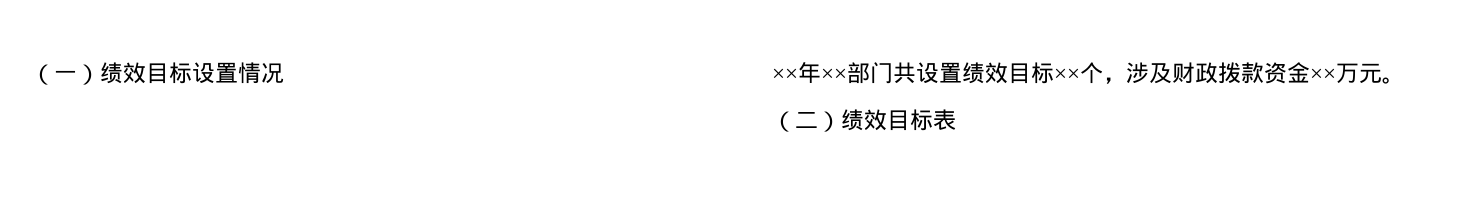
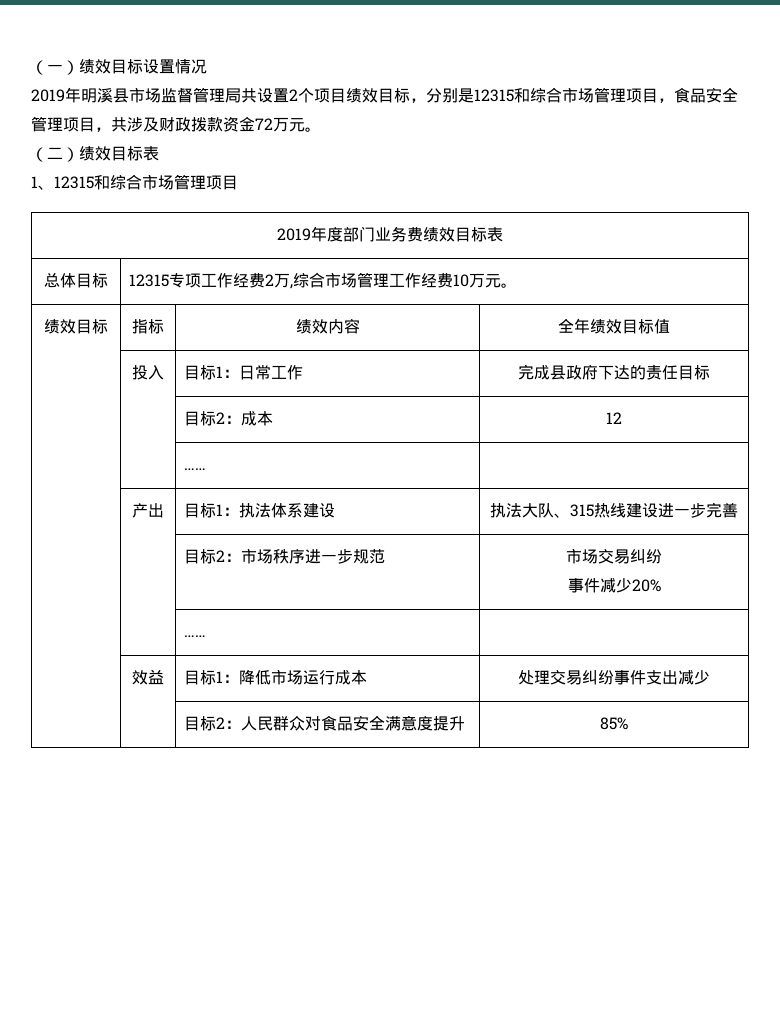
- ××年××部门共设置绩效目标××个，涉及财政拨款资金××万元。
+ 2019年明溪县市场监督管理局共设置2个项目绩效目标，分别是12315和综合市场管理项目，食品安全管理项目，共涉及财政拨款资金72万元。
+ 1、12315和综合市场管理项目
+ 2019年度部门业务费绩效目标表
+ 总体目标 | 12315专项工作经费2万,综合市场管理工作经费10万元。
+ 绩效目标 | 指标 | 绩效内容 | 全年绩效目标值
+ | 投入 | 目标1：日常工作 | 完成县政府下达的责任目标
+ | | 目标2：成本 | 12
+ | | …… |
+ | 产出 | 目标1：执法体系建设 | 执法大队、315热线建设进一步完善
+ | | 目标2：市场秩序进一步规范 | 市场交易纠纷
+ 事件减少20%
+ | | …… |
+ | 效益 | 目标1：降低市场运行成本 | 处理交易纠纷事件支出减少
+ | | 目标2：人民群众对食品安全满意度提升 | 85%

